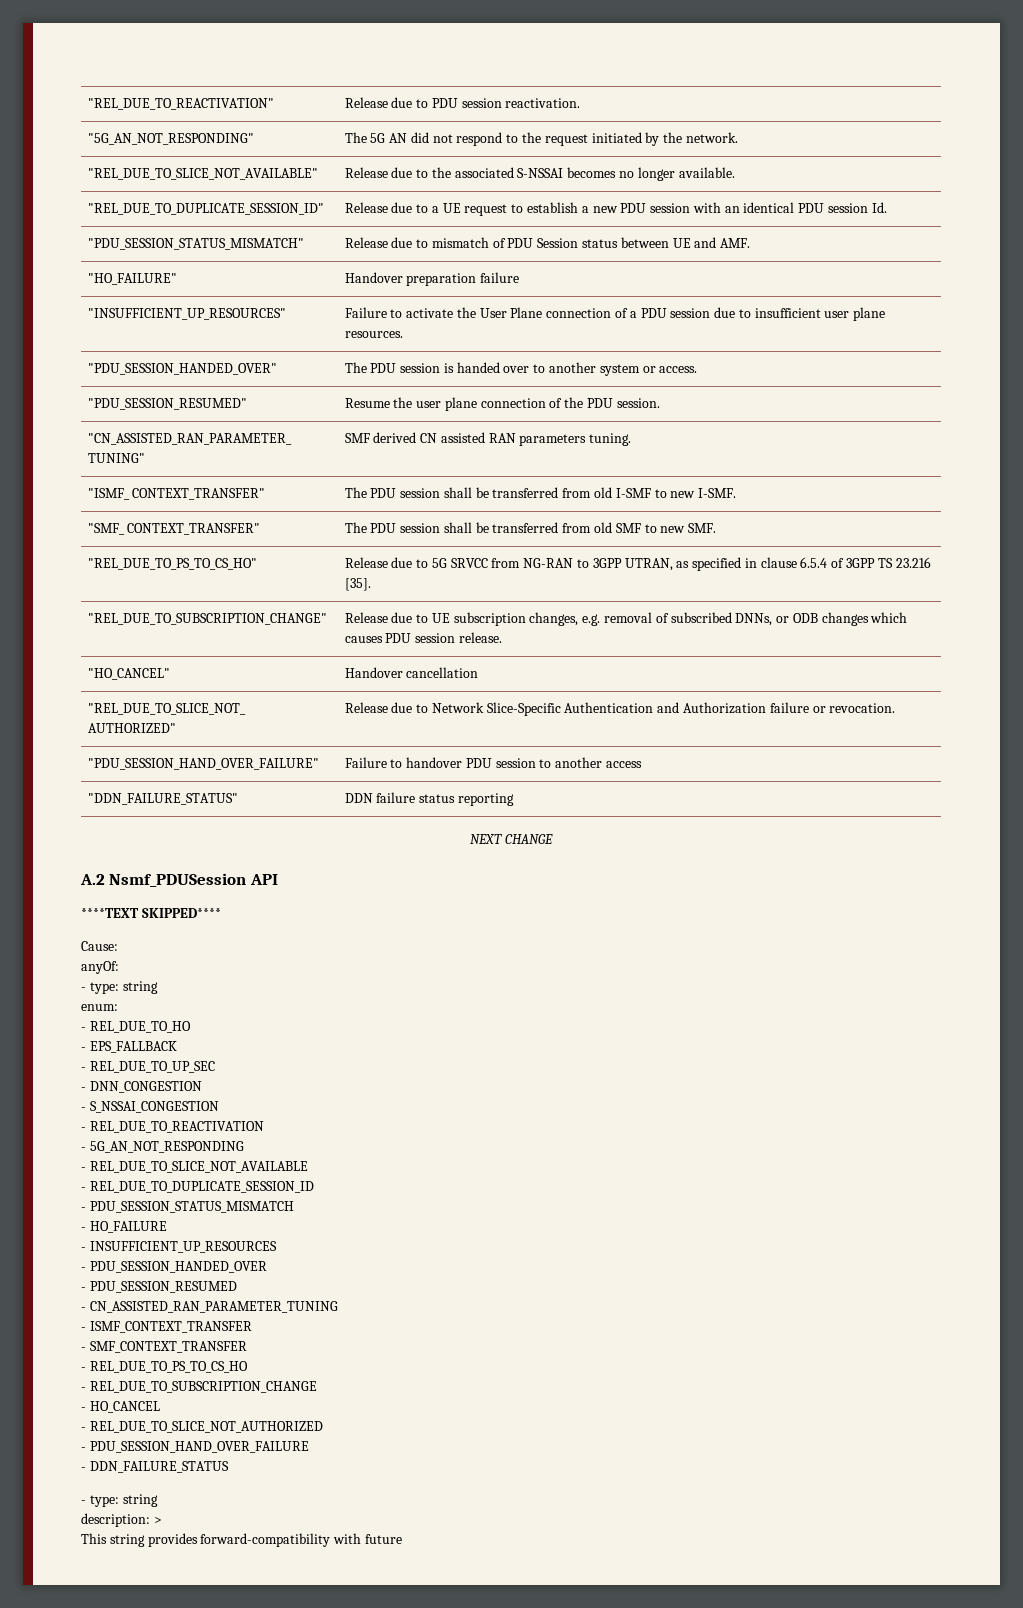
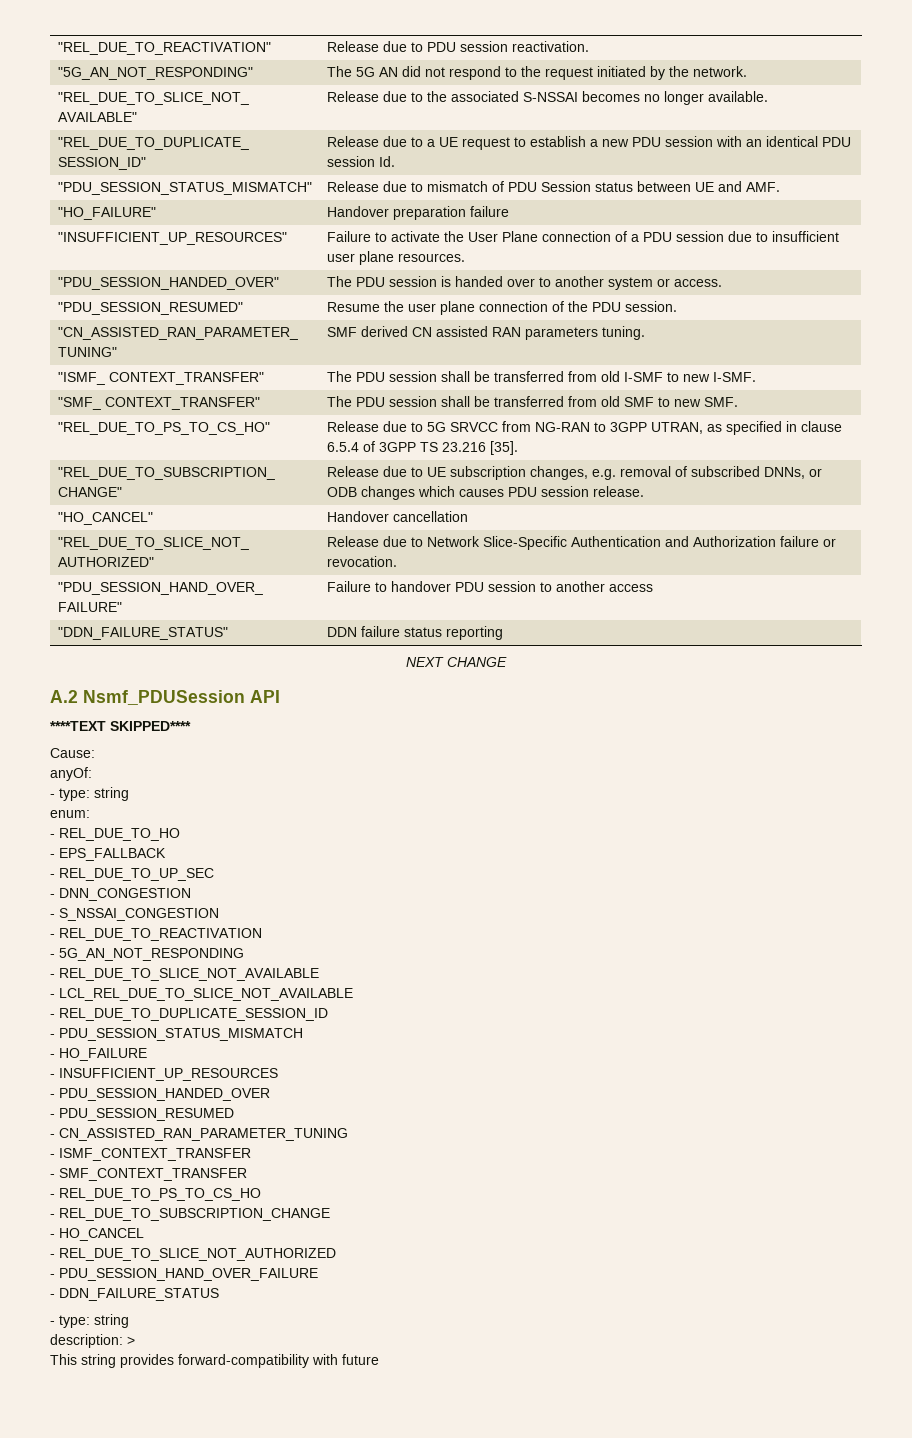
+ - LCL_REL_DUE_TO_SLICE_NOT_AVAILABLE

